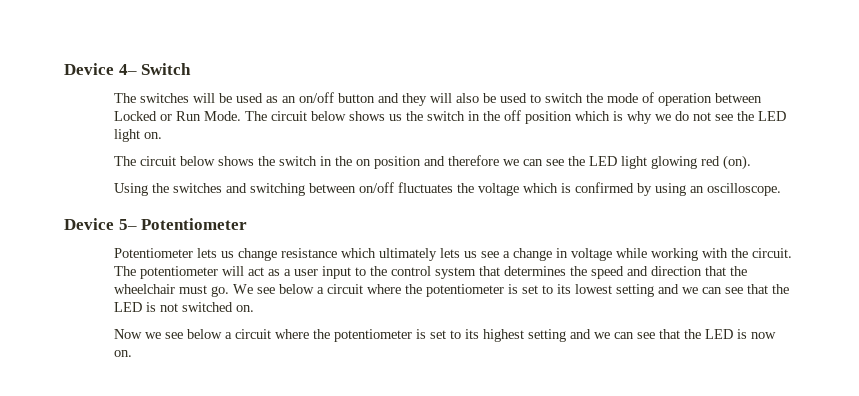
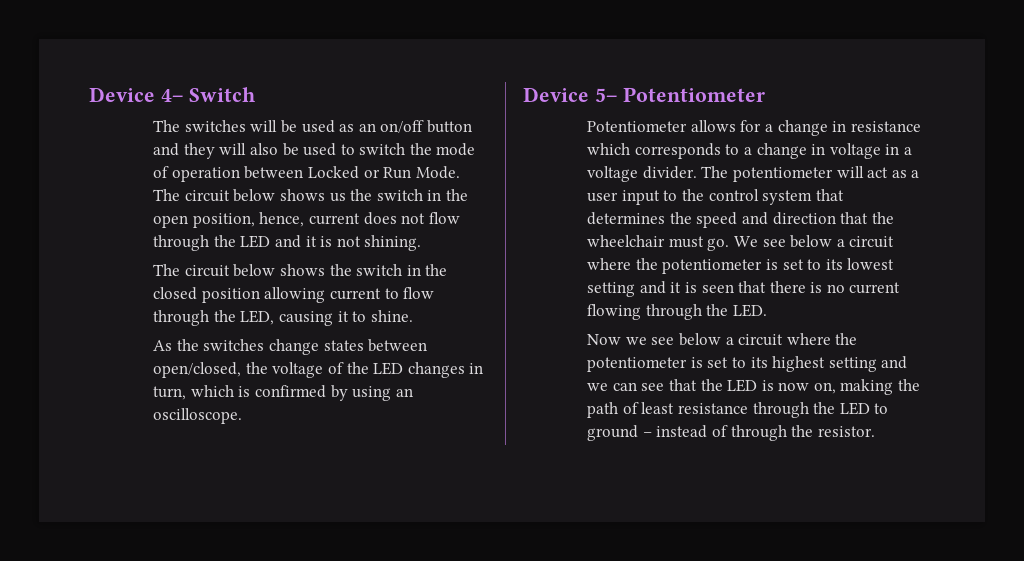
- The circuit below shows us the switch in the off position which is why we do not see the LED light on.
+ The circuit below shows us the switch in the open position, hence, current does not flow through the LED and it is not shining.
- The circuit below shows the switch in the on position and therefore we can see the LED light glowing red (on).
- Using the switches and switching between on/off fluctuates the voltage which is confirmed by using an oscilloscope.
+ The circuit below shows the switch in the closed position allowing current to flow through the LED, causing it to shine.
+ As the switches change states between open/closed, the voltage of the LED changes in turn, which is confirmed by using an oscilloscope.
- Potentiometer lets us change resistance which ultimately lets us see a change in voltage while working with the circuit.
+ Potentiometer allows for a change in resistance which corresponds to a change in voltage in a voltage divider.
- We see below a circuit where the potentiometer is set to its lowest setting and we can see that the LED is not switched on.
+ We see below a circuit where the potentiometer is set to its lowest setting and it is seen that there is no current flowing through the LED.
- Now we see below a circuit where the potentiometer is set to its highest setting and we can see that the LED is now on.
+ Now we see below a circuit where the potentiometer is set to its highest setting and we can see that the LED is now on, making the path of least resistance through the LED to ground – instead of through the resistor.

